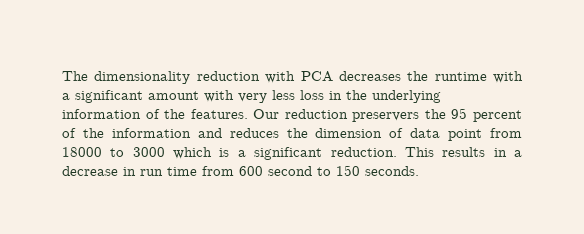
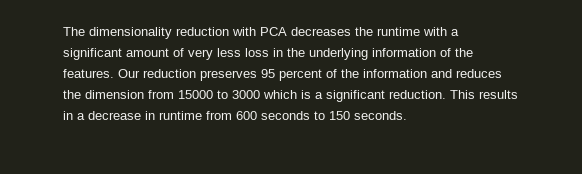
- The dimensionality reduction with PCA decreases the runtime with a significant amount with very less loss in the underlying information of the features.
+ The dimensionality reduction with PCA decreases the runtime with a significant amount of very less loss in the underlying information of the features.
- Our reduction preservers the 95 percent of the information and reduces the dimension of data point from 18000 to 3000 which is a significant reduction.
+ Our reduction preserves 95 percent of the information and reduces the dimension from 15000 to 3000 which is a significant reduction.
- This results in a decrease in run time from 600 second to 150 seconds.
+ This results in a decrease in runtime from 600 seconds to 150 seconds.

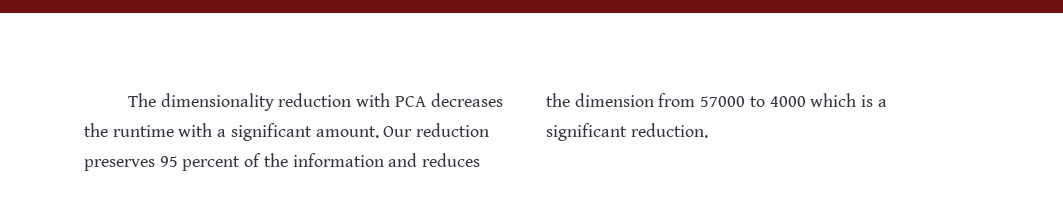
- The dimensionality reduction with PCA decreases the runtime with a significant amount of very less loss in the underlying information of the features.
+ The dimensionality reduction with PCA decreases the runtime with a significant amount.
- Our reduction preserves 95 percent of the information and reduces the dimension from 15000 to 3000 which is a significant reduction. This results in a decrease in runtime from 600 seconds to 150 seconds.
+ Our reduction preserves 95 percent of the information and reduces the dimension from 57000 to 4000 which is a significant reduction.

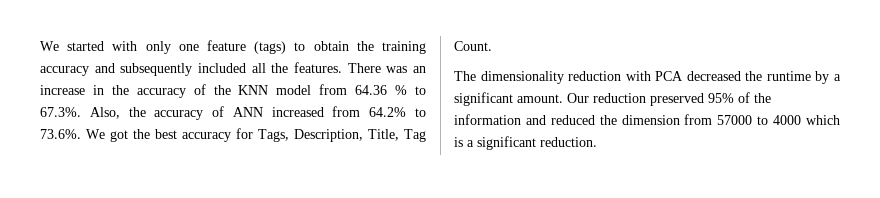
+ We started with only one feature (tags) to obtain the training accuracy and subsequently included all the features. There was an increase in the accuracy of the KNN model from 64.36 % to 67.3%. Also, the accuracy of ANN increased from 64.2% to 73.6%. We got the best accuracy for Tags, Description, Title, Tag Count.
- The dimensionality reduction with PCA decreases the runtime with a significant amount.
+ The dimensionality reduction with PCA decreased the runtime by a significant amount.
- Our reduction preserves 95 percent of the information and reduces the dimension from 57000 to 4000 which is a significant reduction.
+ Our reduction preserved 95% of the information and reduced the dimension from 57000 to 4000 which is a significant reduction.

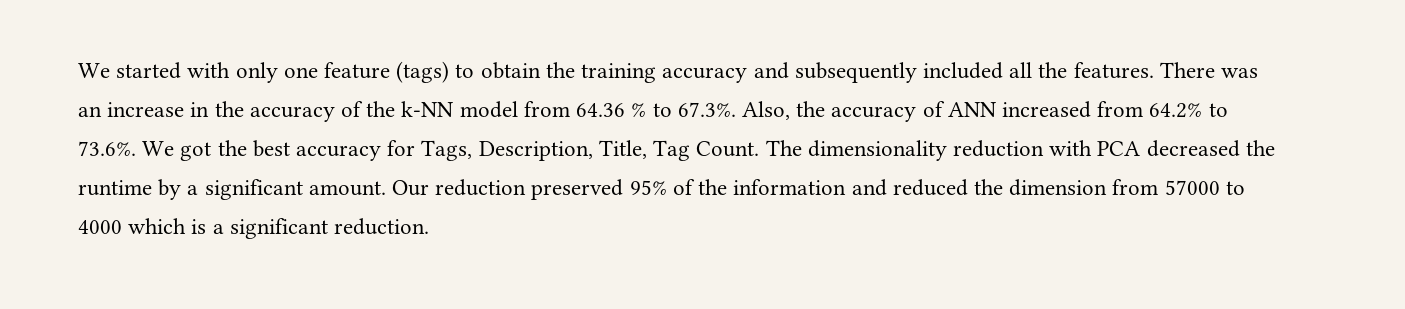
- There was an increase in the accuracy of the KNN model from 64.36 % to 67.3%. Also, the accuracy of ANN increased from 64.2% to 73.6%. We got the best accuracy for Tags, Description, Title, Tag Count.
- The dimensionality reduction with PCA decreased the runtime by a significant amount.
+ There was an increase in the accuracy of the k-NN model from 64.36 % to 67.3%. Also, the accuracy of ANN increased from 64.2% to 73.6%. We got the best accuracy for Tags, Description, Title, Tag Count. The dimensionality reduction with PCA decreased the runtime by a significant amount.

